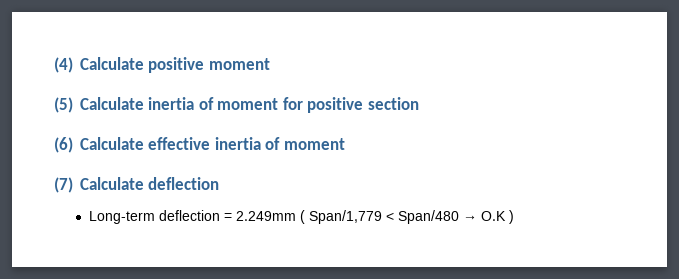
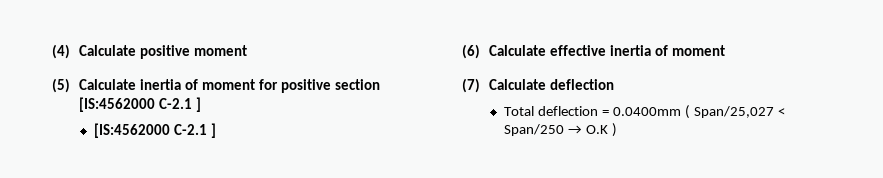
- (5) Calculate inertia of moment for positive section
+ (5) Calculate inertia of moment for positive section [IS:4562000 C-2.1 ]
+ [IS:4562000 C-2.1 ]
- Long-term deflection = 2.249mm ( Span/1,779 < Span/480 → O.K )
+ Total deflection = 0.0400mm ( Span/25,027 < Span/250 → O.K )

